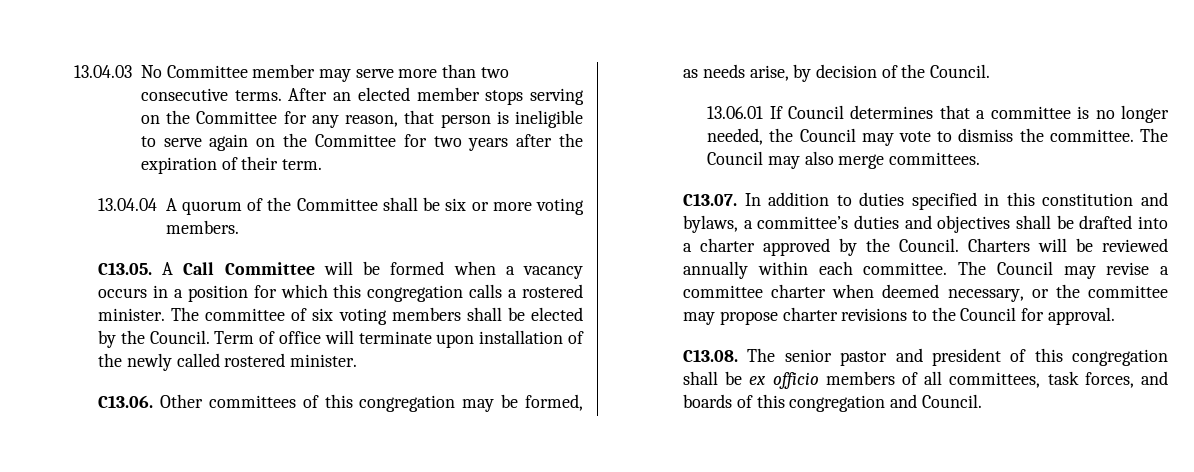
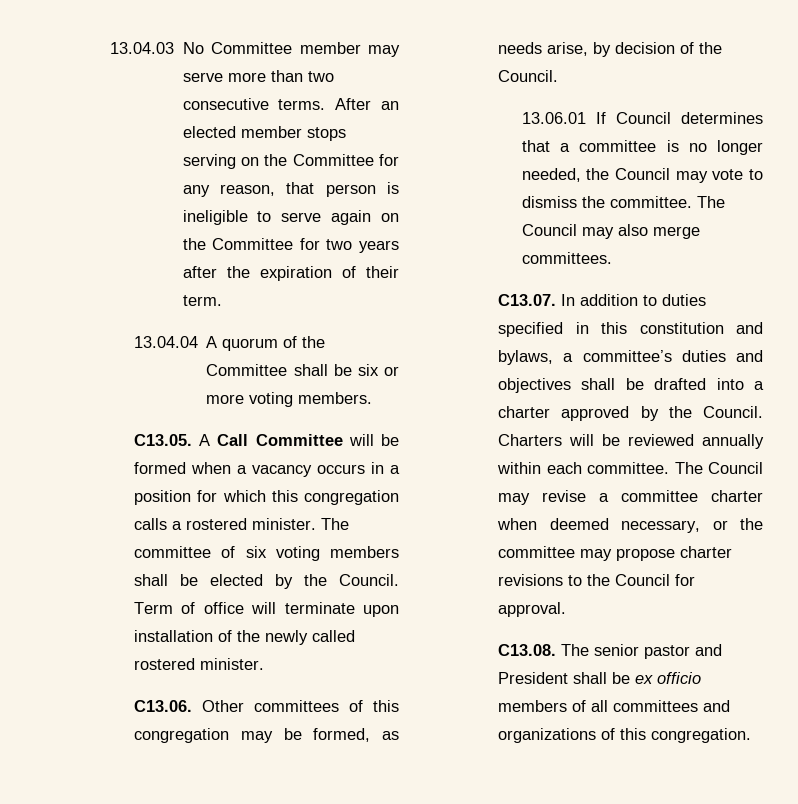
- C13.08. The senior pastor and president of this congregation shall be ex officio members of all committees, task forces, and boards of this congregation and Council.
+ C13.08. The senior pastor and President shall be ex officio members of all committees and organizations of this congregation.

